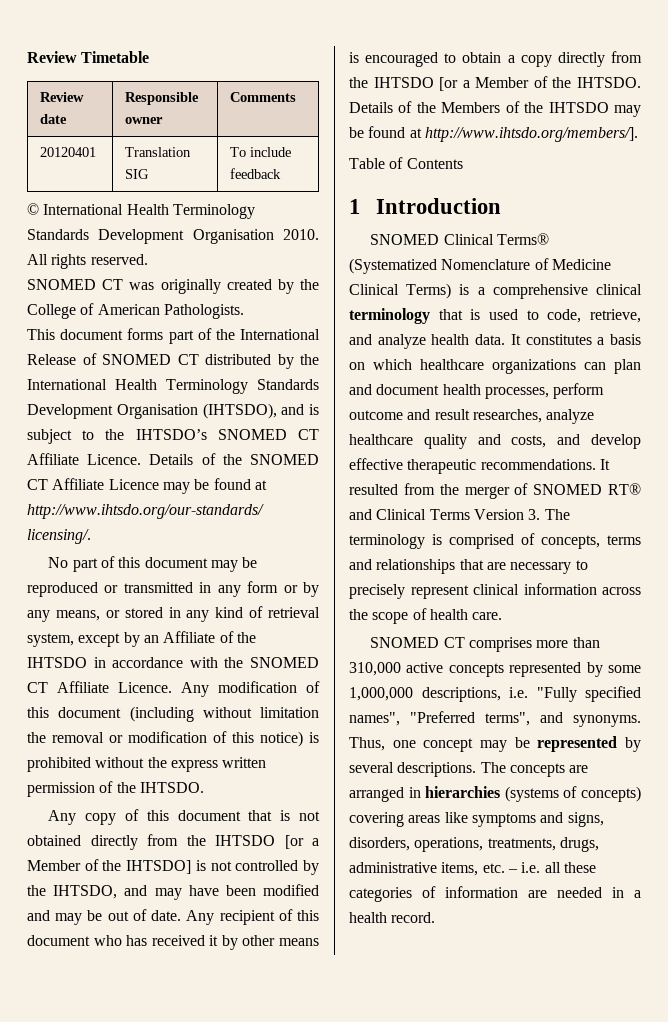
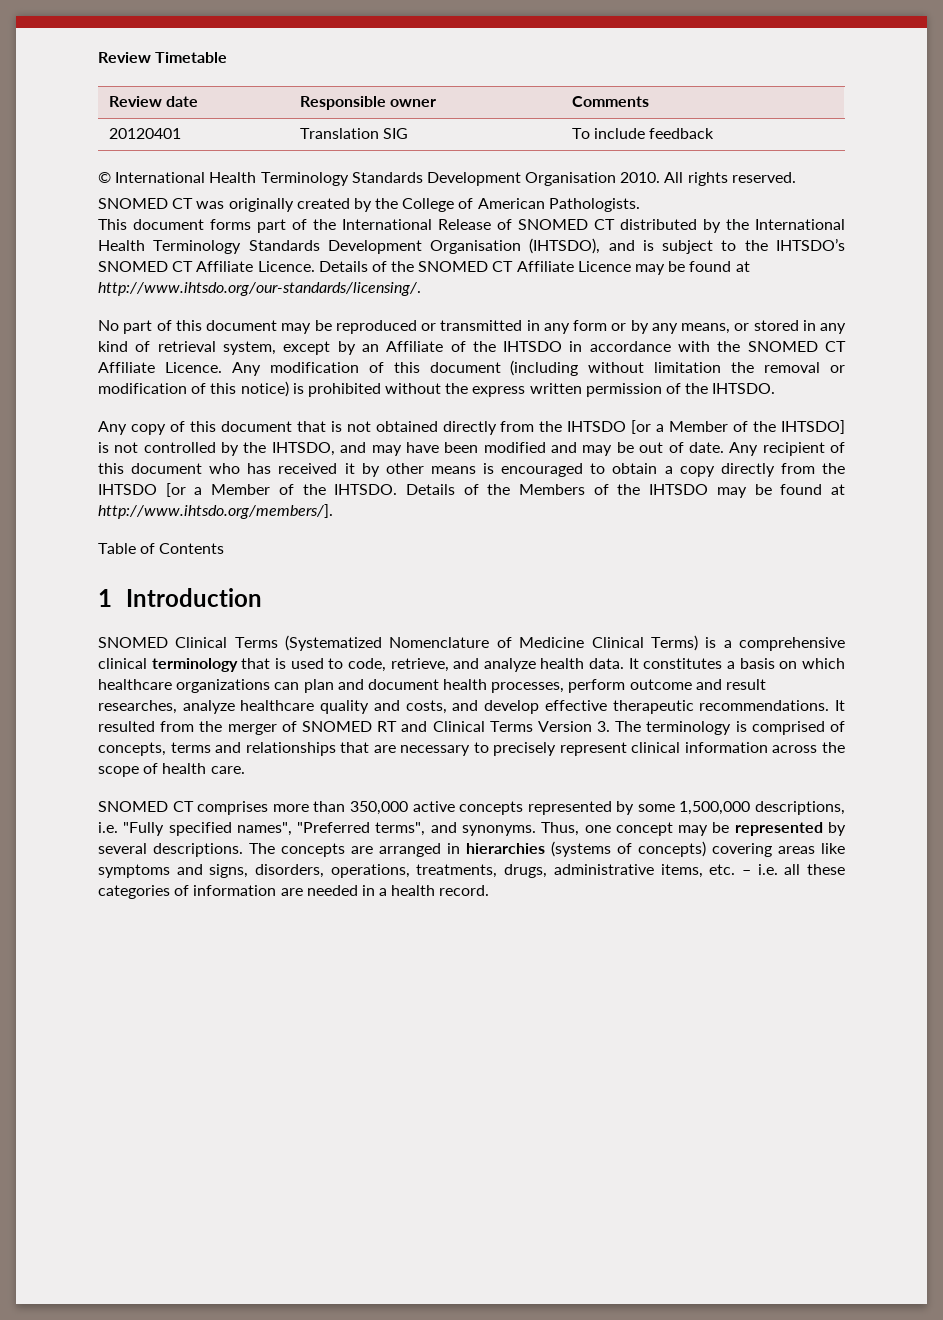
- SNOMED Clinical Terms® (Systematized Nomenclature of Medicine Clinical Terms) is a comprehensive clinical terminology that is used to code, retrieve, and analyze health data.
+ SNOMED Clinical Terms (Systematized Nomenclature of Medicine Clinical Terms) is a comprehensive clinical terminology that is used to code, retrieve, and analyze health data.
- It resulted from the merger of SNOMED RT® and Clinical Terms Version 3. The terminology is comprised of concepts, terms and relationships that are necessary to precisely represent clinical information across the scope of health care.
+ It resulted from the merger of SNOMED RT and Clinical Terms Version 3. The terminology is comprised of concepts, terms and relationships that are necessary to precisely represent clinical information across the scope of health care.
- SNOMED CT comprises more than 310,000 active concepts represented by some 1,000,000 descriptions, i.e. "Fully specified names", "Preferred terms", and synonyms.
+ SNOMED CT comprises more than 350,000 active concepts represented by some 1,500,000 descriptions, i.e. "Fully specified names", "Preferred terms", and synonyms.

